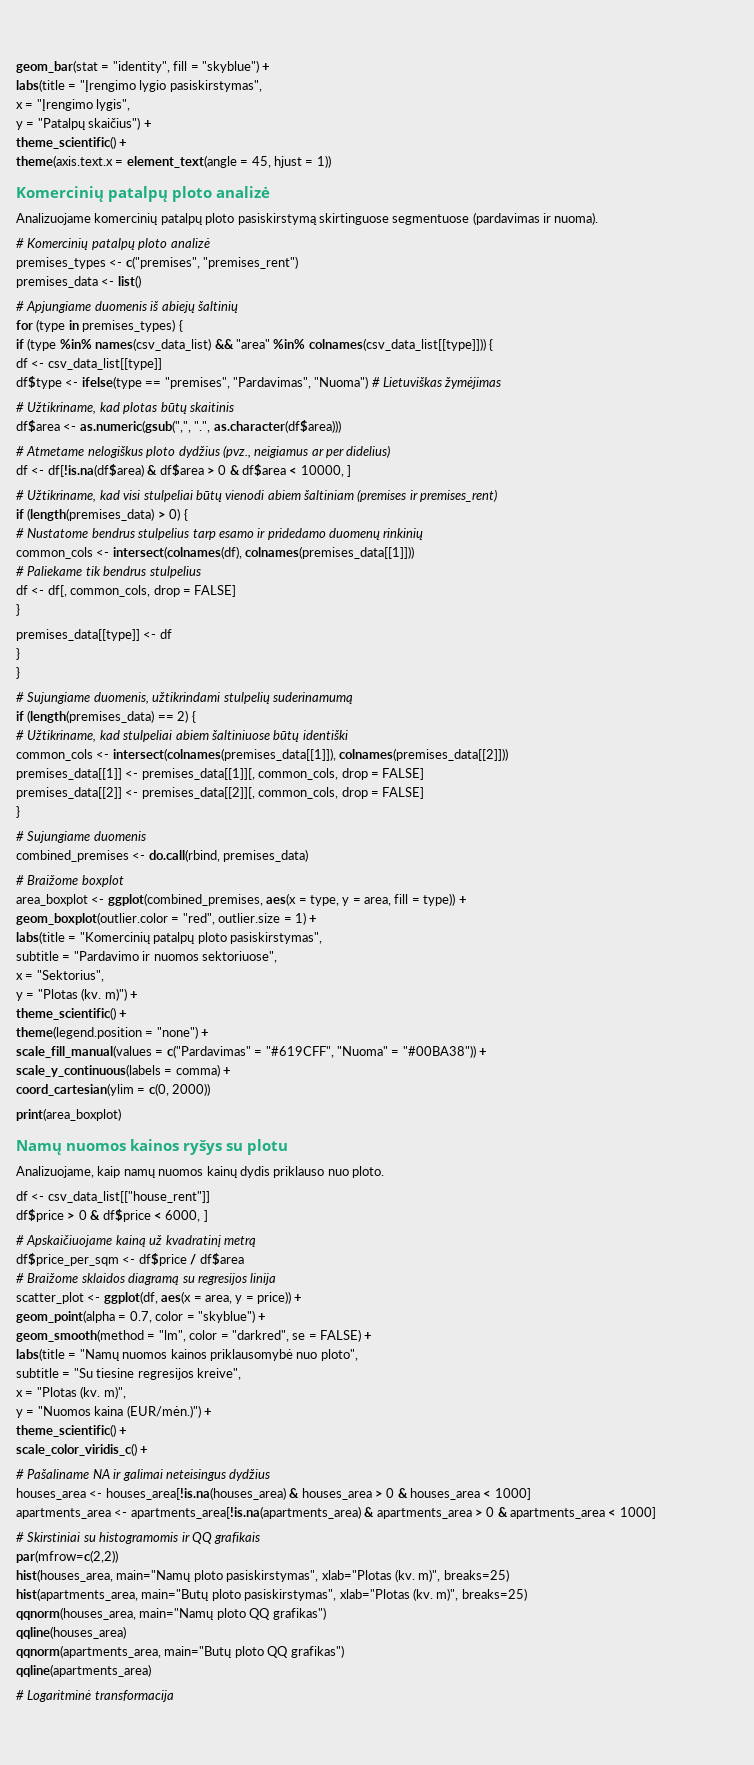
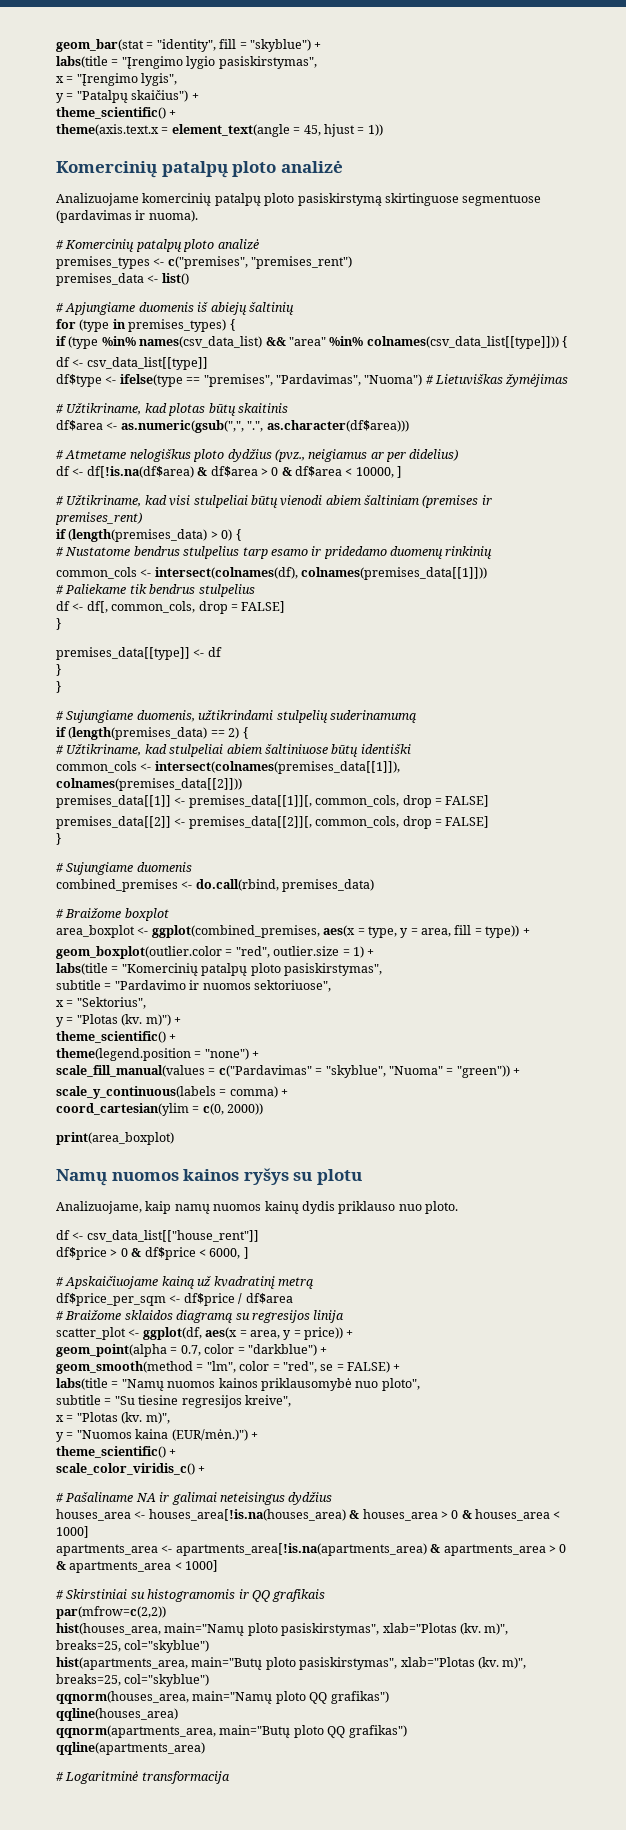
- scale_fill_manual(values = c("Pardavimas" = "#619CFF", "Nuoma" = "#00BA38")) +
+ scale_fill_manual(values = c("Pardavimas" = "skyblue", "Nuoma" = "green")) +
- geom_point(alpha = 0.7, color = "skyblue") +
+ geom_point(alpha = 0.7, color = "darkblue") +
- geom_smooth(method = "lm", color = "darkred", se = FALSE) +
+ geom_smooth(method = "lm", color = "red", se = FALSE) +
- hist(houses_area, main="Namų ploto pasiskirstymas", xlab="Plotas (kv. m)", breaks=25)
+ hist(houses_area, main="Namų ploto pasiskirstymas", xlab="Plotas (kv. m)", breaks=25, col="skyblue")
- hist(apartments_area, main="Butų ploto pasiskirstymas", xlab="Plotas (kv. m)", breaks=25)
+ hist(apartments_area, main="Butų ploto pasiskirstymas", xlab="Plotas (kv. m)", breaks=25, col="skyblue")

